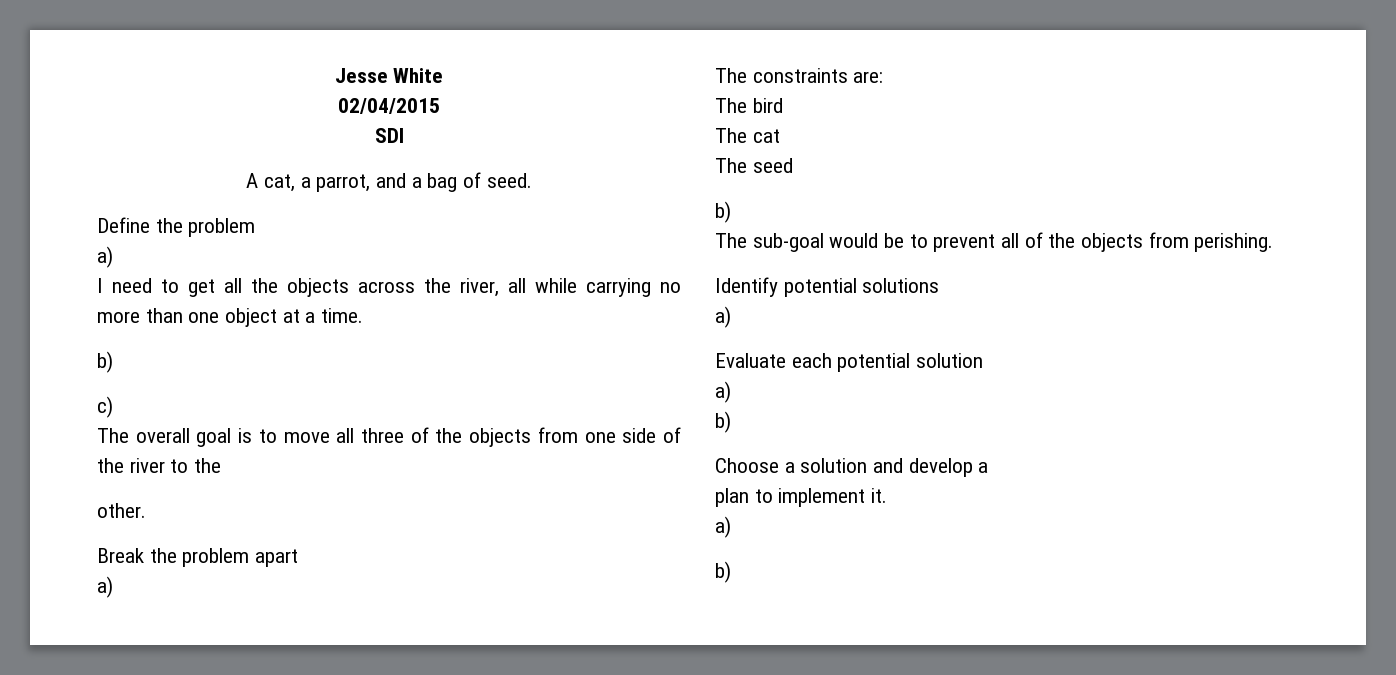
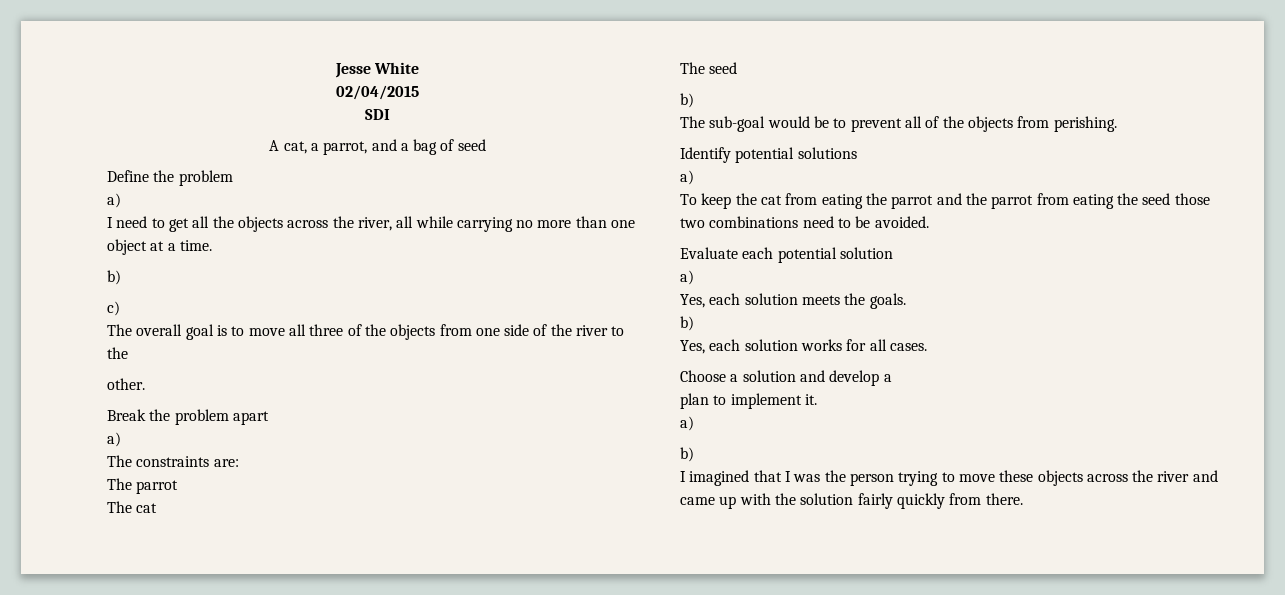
- A cat, a parrot, and a bag of seed.
+ A cat, a parrot, and a bag of seed
- The bird
+ The parrot
+ To keep the cat from eating the parrot and the parrot from eating the seed those two combinations need to be avoided.
  Evaluate each potential solution
  a)
+ Yes, each solution meets the goals.
  b)
+ Yes, each solution works for all cases.
+ I imagined that I was the person trying to move these objects across the river and came up with the solution fairly quickly from there.

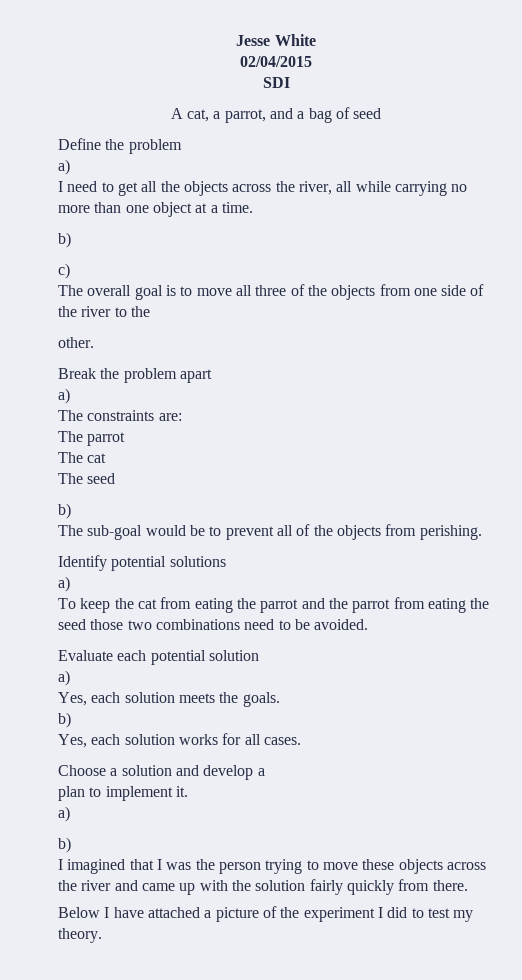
+ Below I have attached a picture of the experiment I did to test my theory.

